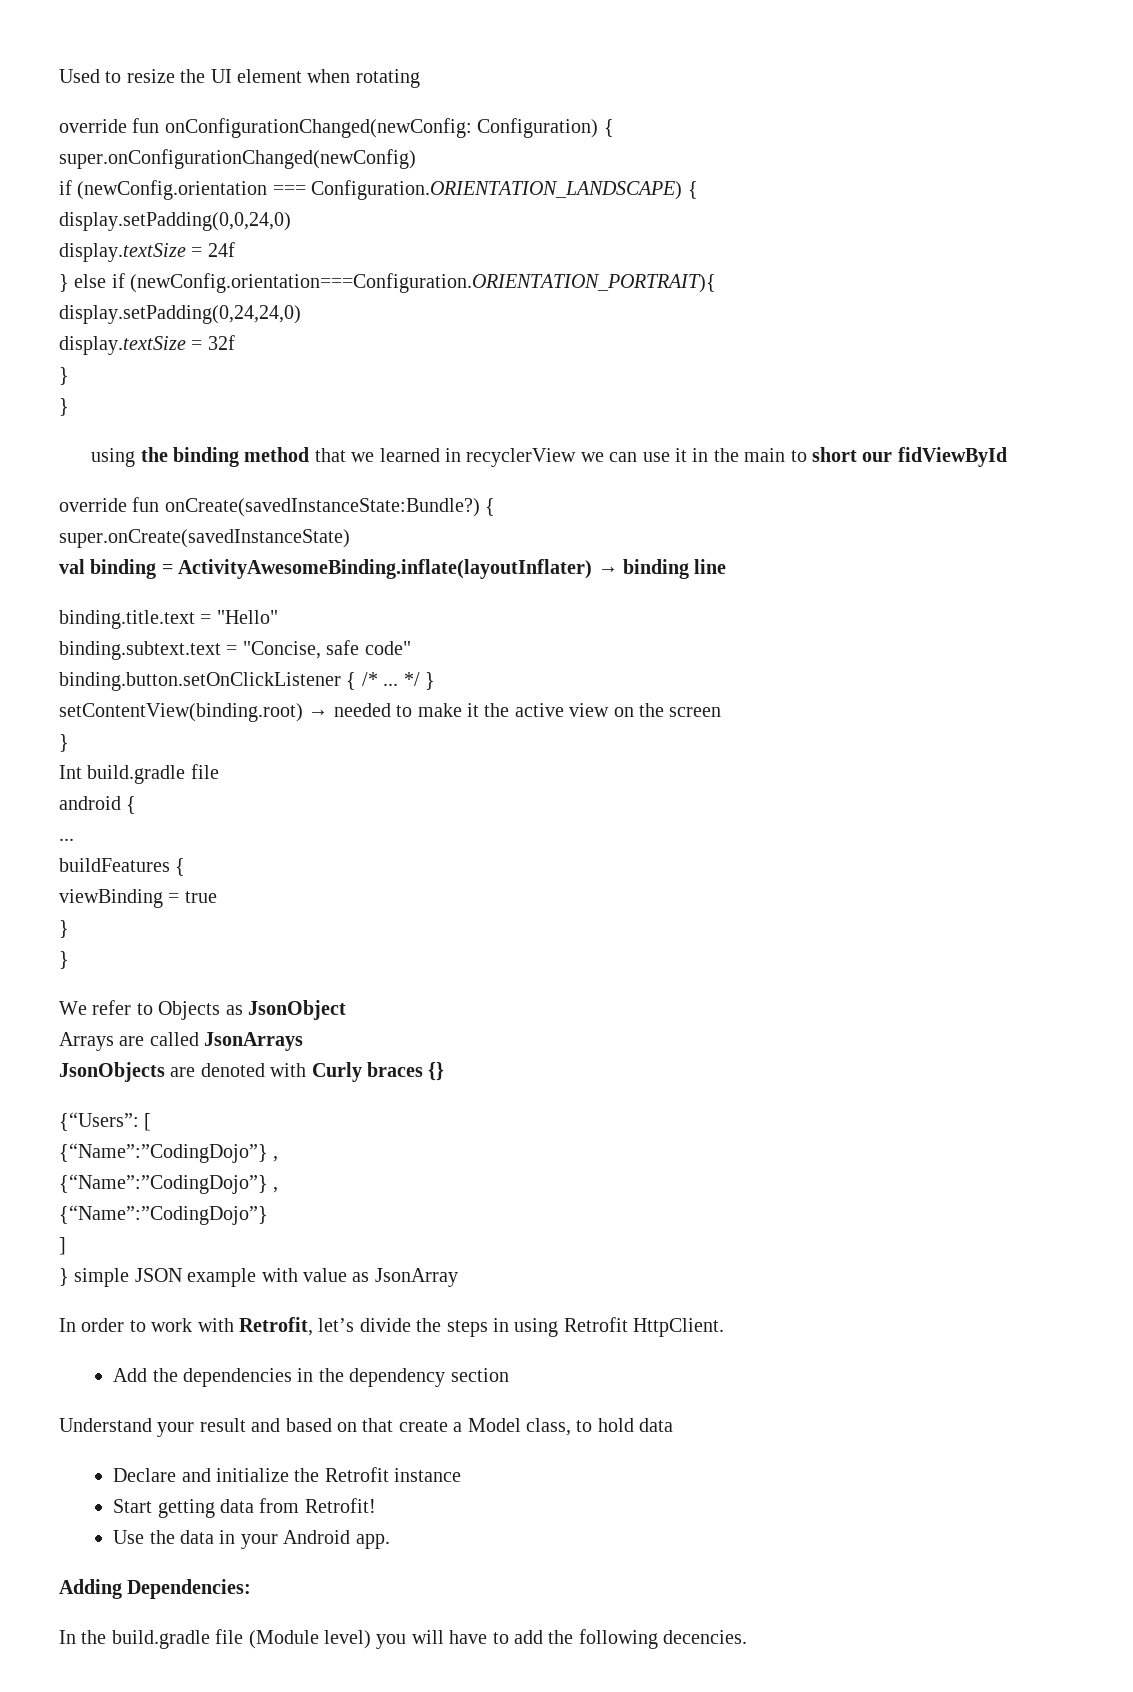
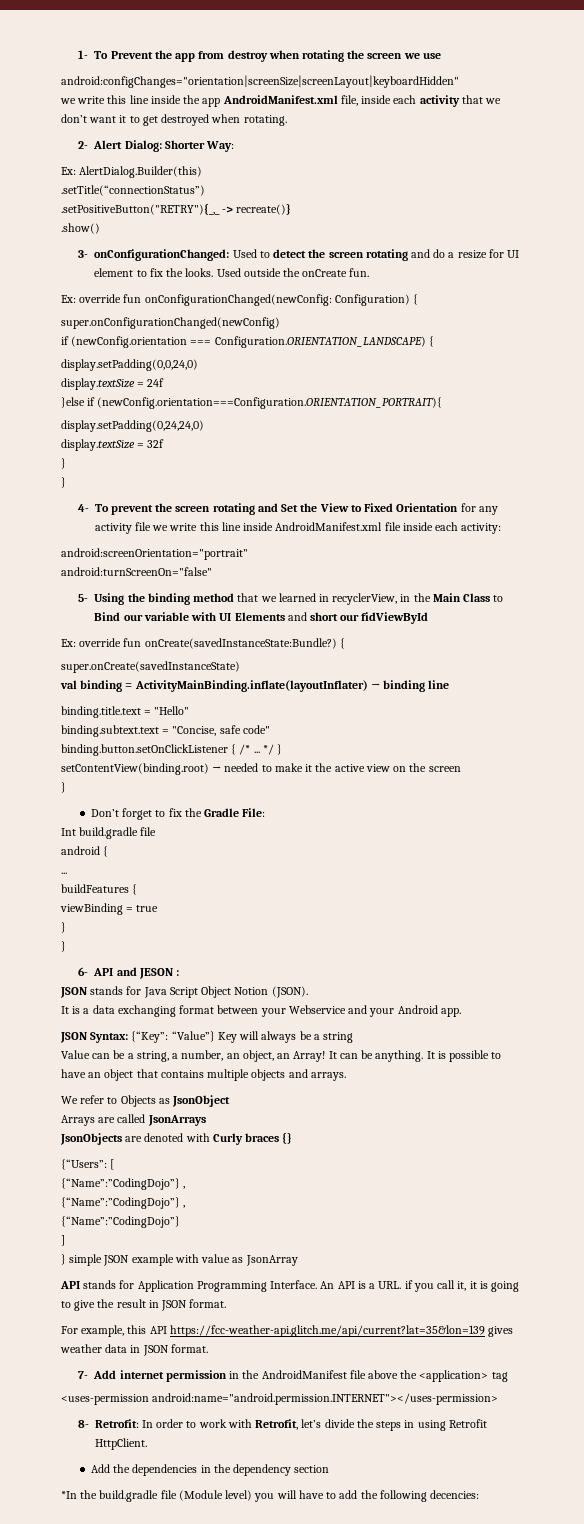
- Used to resize the UI element when rotating
- override fun onConfigurationChanged(newConfig: Configuration) {
+ 1- To Prevent the app from destroy when rotating the screen we use
+ android:configChanges="orientation|screenSize|screenLayout|keyboardHidden"
+ we write this line inside the app AndroidManifest.xml file, inside each activity that we don’t want it to get destroyed when rotating.
+ 2- Alert Dialog: Shorter Way:
+ Ex: AlertDialog.Builder(this)
+ .setTitle(“connectionStatus”)
+ .setPositiveButton("RETRY"){_,_ -> recreate()}
+ .show()
+ 3- onConfigurationChanged: Used to detect the screen rotating and do a resize for UI element to fix the looks. Used outside the onCreate fun.
+ Ex: override fun onConfigurationChanged(newConfig: Configuration) {
- } else if (newConfig.orientation===Configuration.ORIENTATION_PORTRAIT){
+ }else if (newConfig.orientation===Configuration.ORIENTATION_PORTRAIT){
- using the binding method that we learned in recyclerView we can use it in the main to short our fidViewById
+ 4- To prevent the screen rotating and Set the View to Fixed Orientation for any activity file we write this line inside AndroidManifest.xml file inside each activity:
+ android:screenOrientation="portrait"
+ android:turnScreenOn="false"
+ 5- Using the binding method that we learned in recyclerView, in the Main Class to Bind our variable with UI Elements and short our fidViewById
- override fun onCreate(savedInstanceState:Bundle?)
+ Ex: override fun onCreate(savedInstanceState:Bundle?)
- val binding = ActivityAwesomeBinding.inflate(layoutInflater) → binding line
+ val binding = ActivityMainBinding.inflate(layoutInflater) → binding line
+ Don’t forget to fix the Gradle File:
+ 6- API and JESON :
+ JSON stands for Java Script Object Notion (JSON).
+ It is a data exchanging format between your Webservice and your Android app.
+ JSON Syntax: {“Key”: “Value”} Key will always be a string
+ Value can be a string, a number, an object, an Array! It can be anything. It is possible to have an object that contains multiple objects and arrays.
- In order to work with Retrofit, let’s divide the steps in using Retrofit HttpClient.
+ API stands for Application Programming Interface. An API is a URL. if you call it, it is going to give the result in JSON format.
+ For example, this API https://fcc-weather-api.glitch.me/api/current?lat=35&lon=139 gives weather data in JSON format.
+ 7- Add internet permission in the AndroidManifest file above the <application> tag
+ <uses-permission android:name="android.permission.INTERNET"></uses-permission>
+ 8- Retrofit: In order to work with Retrofit, let’s divide the steps in using Retrofit HttpClient.
- Understand your result and based on that create a Model class, to hold data
- Declare and initialize the Retrofit instance
- Start getting data from Retrofit!
- Use the data in your Android app.
- Adding Dependencies:
- In the build.gradle file (Module level) you will have to add the following decencies.
+ *In the build.gradle file (Module level) you will have to add the following decencies:

